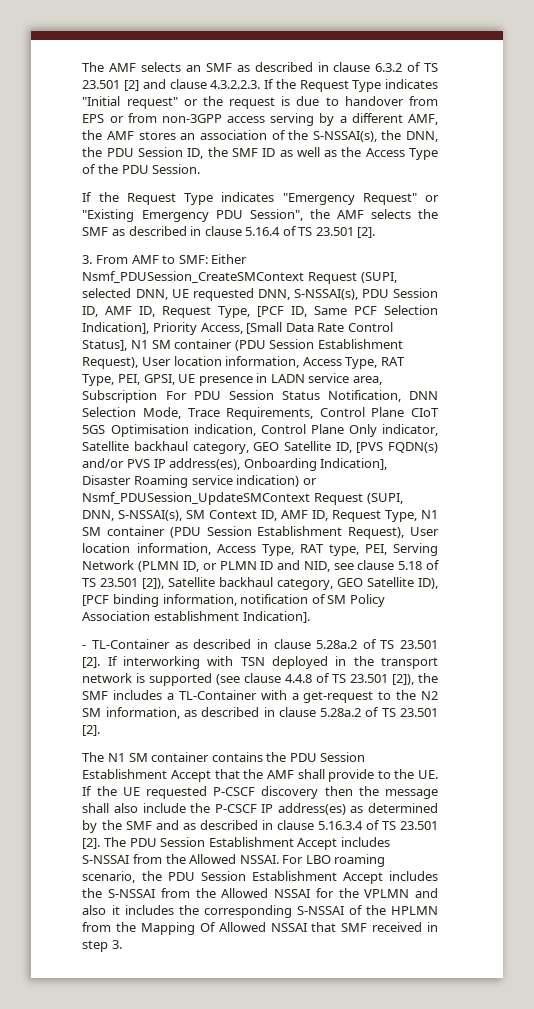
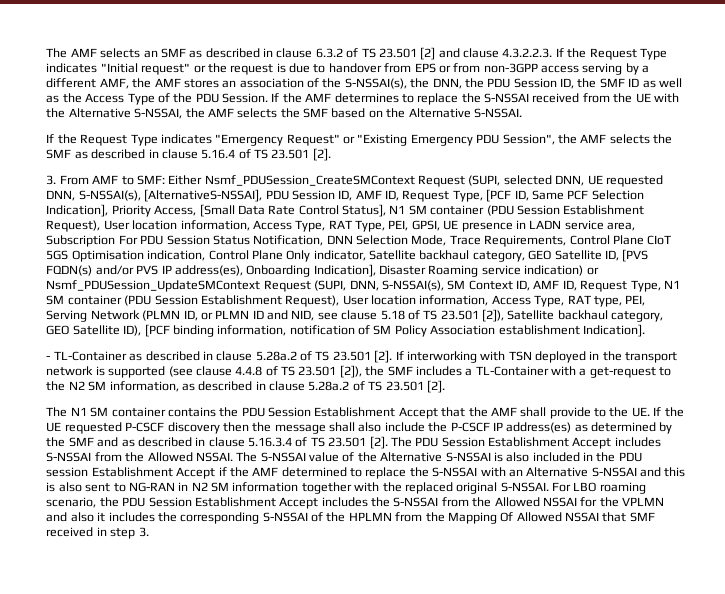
+ If the AMF determines to replace the S-NSSAI received from the UE with the Alternative S-NSSAI, the AMF selects the SMF based on the Alternative S-NSSAI.
- Either Nsmf_PDUSession_CreateSMContext Request (SUPI, selected DNN, UE requested DNN, S-NSSAI(s), PDU Session ID, AMF ID, Request Type, [PCF ID, Same PCF Selection Indication], Priority Access, [Small Data Rate Control Status], N1 SM container (PDU Session Establishment Request), User location information, Access Type, RAT Type, PEI, GPSI, UE presence in LADN service area, Subscription For PDU Session Status Notification, DNN Selection Mode, Trace Requirements, Control Plane CIoT 5GS Optimisation indication, Control Plane Only indicator, Satellite backhaul category, GEO Satellite ID, [PVS FQDN(s) and/or PVS IP address(es), Onboarding Indication], Disaster Roaming service indication) or Nsmf_PDUSession_UpdateSMContext Request (SUPI, DNN, S-NSSAI(s), SM Context ID, AMF ID, Request Type, N1 SM container (PDU Session Establishment Request), User location information, Access Type, RAT type, PEI, Serving Network (PLMN ID, or PLMN ID and NID, see clause 5.18 of TS 23.501 [2]), Satellite backhaul category, GEO Satellite ID), [PCF binding information, notification of SM Policy Association establishment Indication].
+ Either Nsmf_PDUSession_CreateSMContext Request (SUPI, selected DNN, UE requested DNN, S-NSSAI(s), [AlternativeS-NSSAI], PDU Session ID, AMF ID, Request Type, [PCF ID, Same PCF Selection Indication], Priority Access, [Small Data Rate Control Status], N1 SM container (PDU Session Establishment Request), User location information, Access Type, RAT Type, PEI, GPSI, UE presence in LADN service area, Subscription For PDU Session Status Notification, DNN Selection Mode, Trace Requirements, Control Plane CIoT 5GS Optimisation indication, Control Plane Only indicator, Satellite backhaul category, GEO Satellite ID, [PVS FQDN(s) and/or PVS IP address(es), Onboarding Indication], Disaster Roaming service indication) or Nsmf_PDUSession_UpdateSMContext Request (SUPI, DNN, S-NSSAI(s), SM Context ID, AMF ID, Request Type, N1 SM container (PDU Session Establishment Request), User location information, Access Type, RAT type, PEI, Serving Network (PLMN ID, or PLMN ID and NID, see clause 5.18 of TS 23.501 [2]), Satellite backhaul category, GEO Satellite ID), [PCF binding information, notification of SM Policy Association establishment Indication].
+ The S-NSSAI value of the Alternative S-NSSAI is also included in the PDU session Establishment Accept if the AMF determined to replace the S-NSSAI with an Alternative S-NSSAI and this is also sent to NG-RAN in N2 SM information together with the replaced original S-NSSAI.

